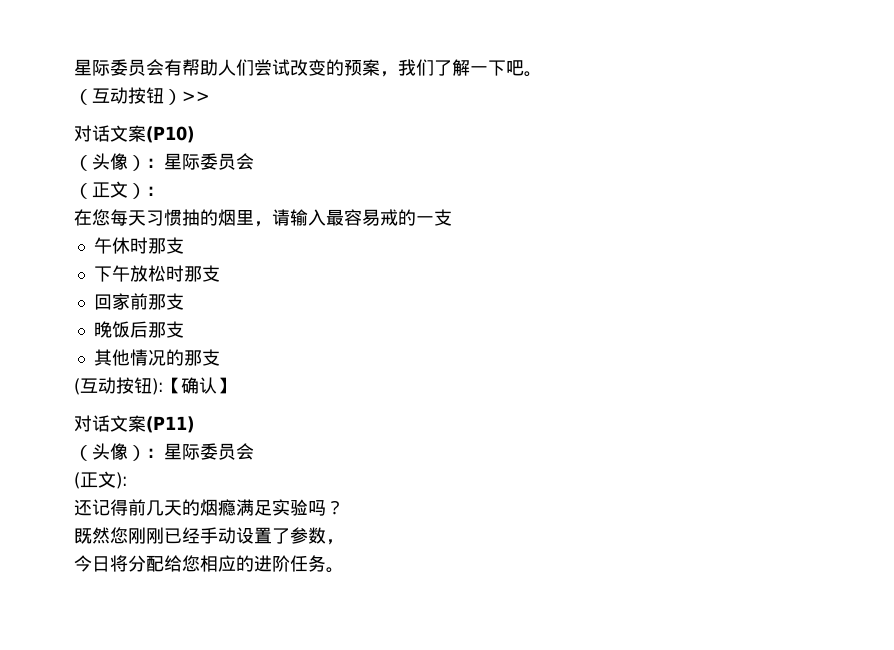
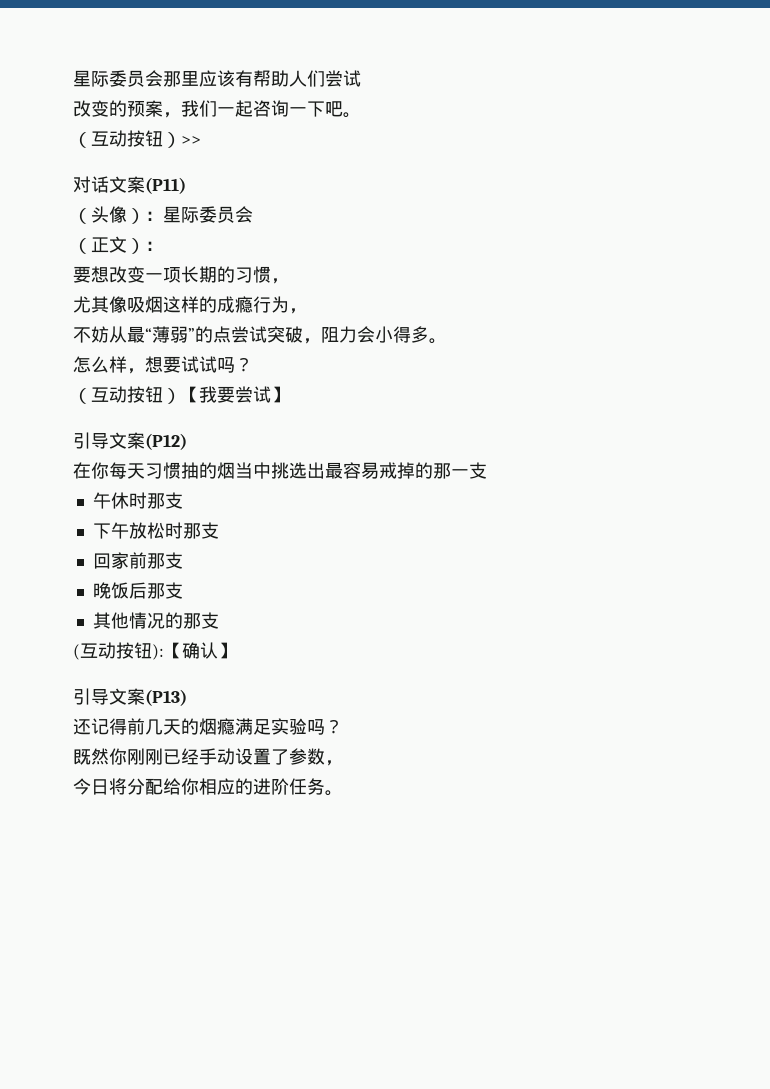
- 星际委员会有帮助人们尝试改变的预案，我们了解一下吧。
+ 星际委员会那里应该有帮助人们尝试
+ 改变的预案，我们一起咨询一下吧。
- 对话文案(P10)
+ 对话文案(P11)
+ 要想改变一项长期的习惯，
+ 尤其像吸烟这样的成瘾行为，
+ 不妨从最“薄弱”的点尝试突破，阻力会小得多。
+ 怎么样，想要试试吗？
+ （互动按钮）【我要尝试】
+ 引导文案(P12)
- 在您每天习惯抽的烟里，请输入最容易戒的一支
+ 在你每天习惯抽的烟当中挑选出最容易戒掉的那一支
- 对话文案(P11)
- （头像）：星际委员会
- (正文):
+ 引导文案(P13)
- 既然您刚刚已经手动设置了参数，
+ 既然你刚刚已经手动设置了参数，
- 今日将分配给您相应的进阶任务。
+ 今日将分配给你相应的进阶任务。

